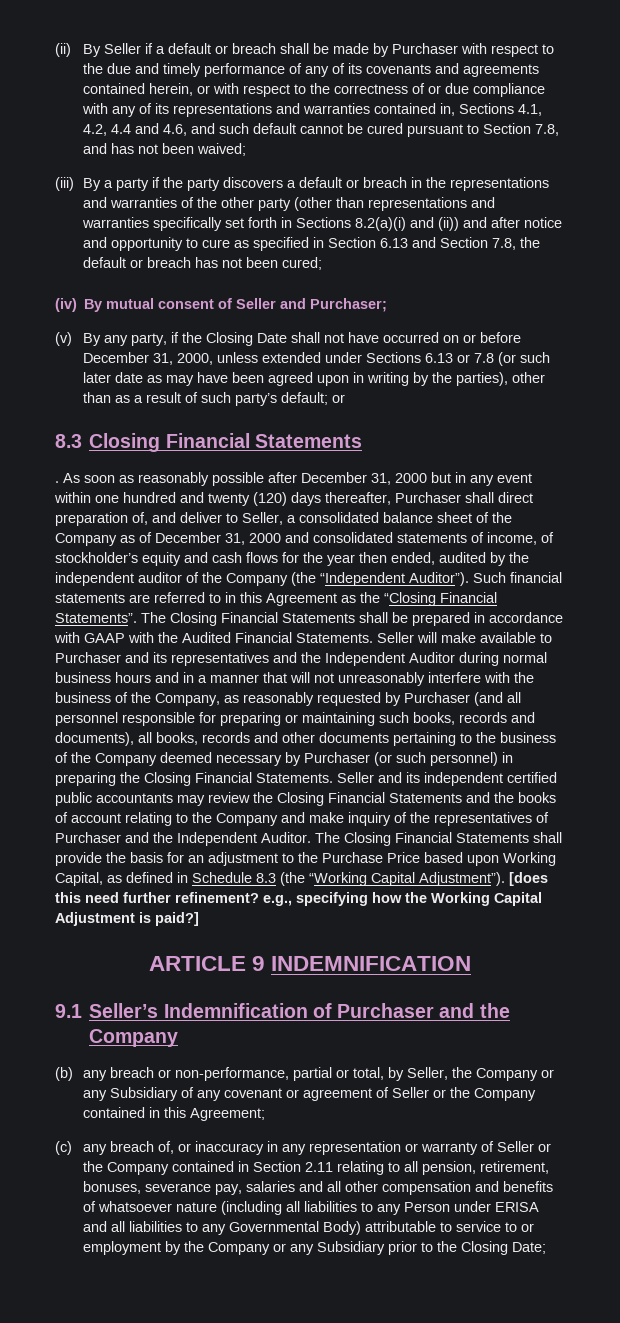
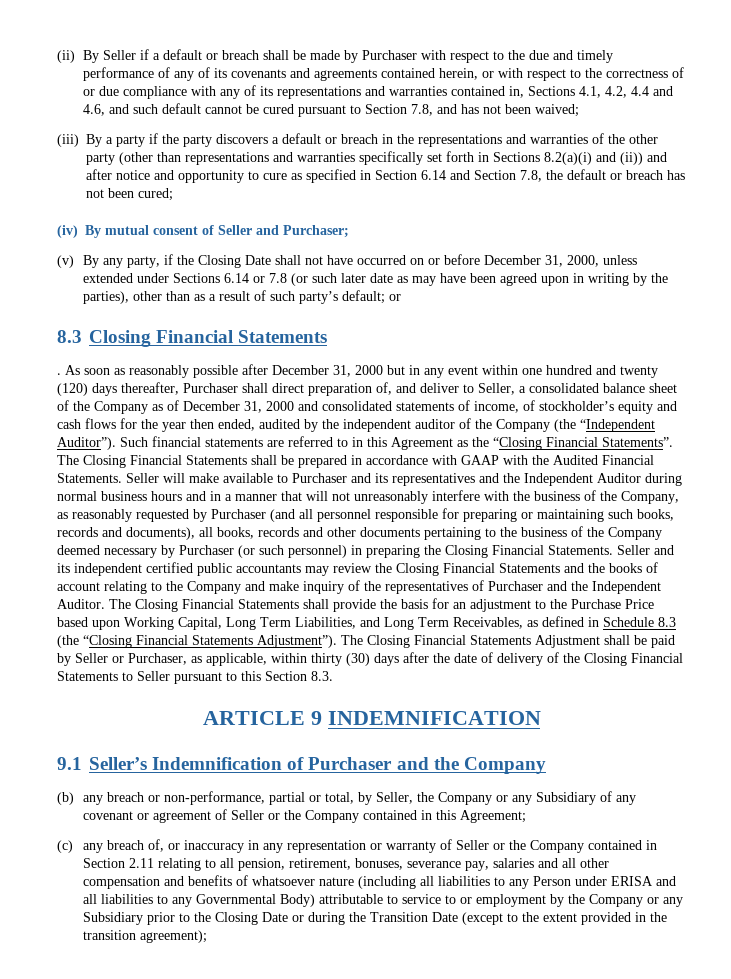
- (iii) By a party if the party discovers a default or breach in the representations and warranties of the other party (other than representations and warranties specifically set forth in Sections 8.2(a)(i) and (ii)) and after notice and opportunity to cure as specified in Section 6.13 and Section 7.8, the default or breach has not been cured;
+ (iii) By a party if the party discovers a default or breach in the representations and warranties of the other party (other than representations and warranties specifically set forth in Sections 8.2(a)(i) and (ii)) and after notice and opportunity to cure as specified in Section 6.14 and Section 7.8, the default or breach has not been cured;
- (v) By any party, if the Closing Date shall not have occurred on or before December 31, 2000, unless extended under Sections 6.13 or 7.8 (or such later date as may have been agreed upon in writing by the parties), other than as a result of such party’s default; or
+ (v) By any party, if the Closing Date shall not have occurred on or before December 31, 2000, unless extended under Sections 6.14 or 7.8 (or such later date as may have been agreed upon in writing by the parties), other than as a result of such party’s default; or
- The Closing Financial Statements shall provide the basis for an adjustment to the Purchase Price based upon Working Capital, as defined in Schedule 8.3 (the “Working Capital Adjustment”). [does this need further refinement? e.g., specifying how the Working Capital Adjustment is paid?]
+ The Closing Financial Statements shall provide the basis for an adjustment to the Purchase Price based upon Working Capital, Long Term Liabilities, and Long Term Receivables, as defined in Schedule 8.3 (the “Closing Financial Statements Adjustment”). The Closing Financial Statements Adjustment shall be paid by Seller or Purchaser, as applicable, within thirty (30) days after the date of delivery of the Closing Financial Statements to Seller pursuant to this Section 8.3.
- (c) any breach of, or inaccuracy in any representation or warranty of Seller or the Company contained in Section 2.11 relating to all pension, retirement, bonuses, severance pay, salaries and all other compensation and benefits of whatsoever nature (including all liabilities to any Person under ERISA and all liabilities to any Governmental Body) attributable to service to or employment by the Company or any Subsidiary prior to the Closing Date;
+ (c) any breach of, or inaccuracy in any representation or warranty of Seller or the Company contained in Section 2.11 relating to all pension, retirement, bonuses, severance pay, salaries and all other compensation and benefits of whatsoever nature (including all liabilities to any Person under ERISA and all liabilities to any Governmental Body) attributable to service to or employment by the Company or any Subsidiary prior to the Closing Date or during the Transition Date (except to the extent provided in the transition agreement);

